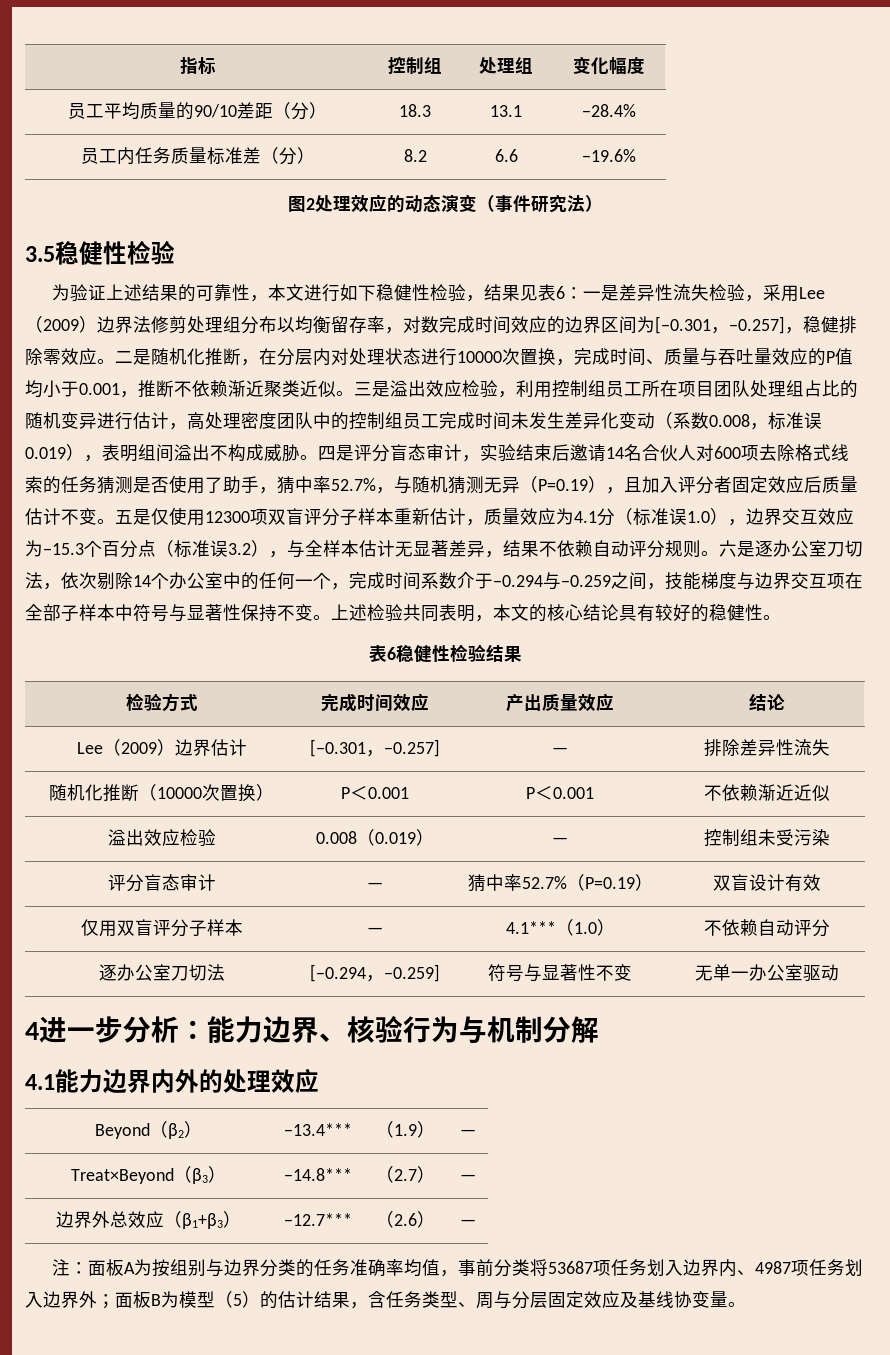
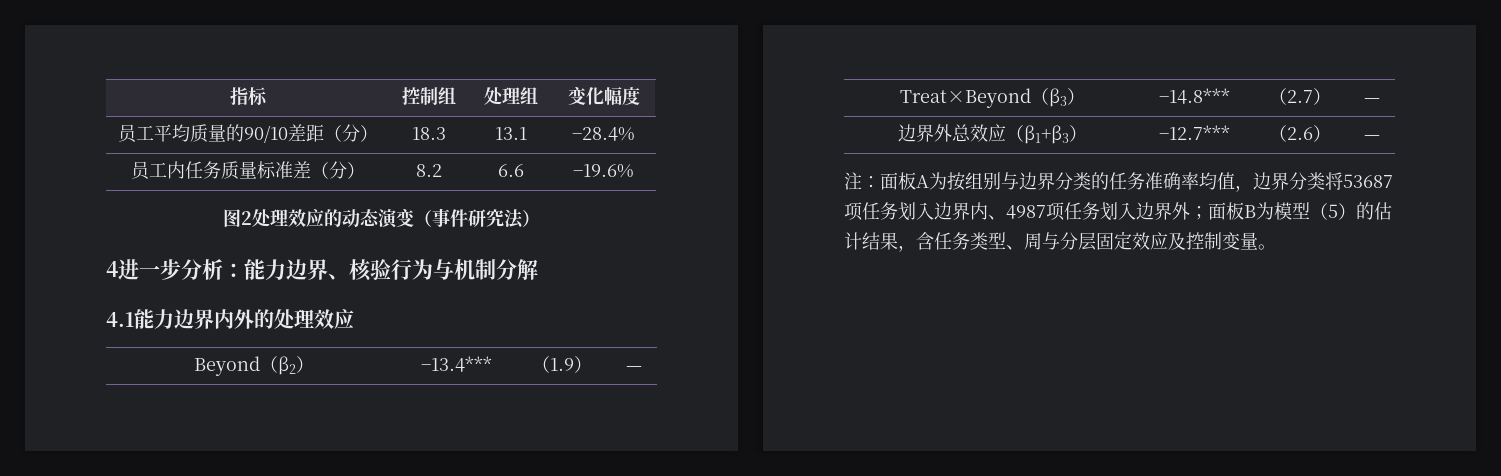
- 3.5稳健性检验
- 为验证上述结果的可靠性，本文进行如下稳健性检验，结果见表6：一是差异性流失检验，采用Lee（2009）边界法修剪处理组分布以均衡留存率，对数完成时间效应的边界区间为[−0.301，−0.257]，稳健排除零效应。二是随机化推断，在分层内对处理状态进行10000次置换，完成时间、质量与吞吐量效应的P值均小于0.001，推断不依赖渐近聚类近似。三是溢出效应检验，利用控制组员工所在项目团队处理组占比的随机变异进行估计，高处理密度团队中的控制组员工完成时间未发生差异化变动（系数0.008，标准误0.019），表明组间溢出不构成威胁。四是评分盲态审计，实验结束后邀请14名合伙人对600项去除格式线索的任务猜测是否使用了助手，猜中率52.7%，与随机猜测无异（P=0.19），且加入评分者固定效应后质量估计不变。五是仅使用12300项双盲评分子样本重新估计，质量效应为4.1分（标准误1.0），边界交互效应为−15.3个百分点（标准误3.2），与全样本估计无显著差异，结果不依赖自动评分规则。六是逐办公室刀切法，依次剔除14个办公室中的任何一个，完成时间系数介于−0.294与−0.259之间，技能梯度与边界交互项在全部子样本中符号与显著性保持不变。上述检验共同表明，本文的核心结论具有较好的稳健性。
- 表6稳健性检验结果
- 检验方式 | 完成时间效应 | 产出质量效应 | 结论
- Lee（2009）边界估计 | [−0.301，−0.257] | — | 排除差异性流失
- 随机化推断（10000次置换） | P＜0.001 | P＜0.001 | 不依赖渐近近似
- 溢出效应检验 | 0.008（0.019） | — | 控制组未受污染
- 评分盲态审计 | — | 猜中率52.7%（P=0.19） | 双盲设计有效
- 仅用双盲评分子样本 | — | 4.1***（1.0） | 不依赖自动评分
- 逐办公室刀切法 | [−0.294，−0.259] | 符号与显著性不变 | 无单一办公室驱动
- 注：面板A为按组别与边界分类的任务准确率均值，事前分类将53687项任务划入边界内、4987项任务划入边界外；面板B为模型（5）的估计结果，含任务类型、周与分层固定效应及基线协变量。
+ 注：面板A为按组别与边界分类的任务准确率均值，边界分类将53687项任务划入边界内、4987项任务划入边界外；面板B为模型（5）的估计结果，含任务类型、周与分层固定效应及控制变量。

